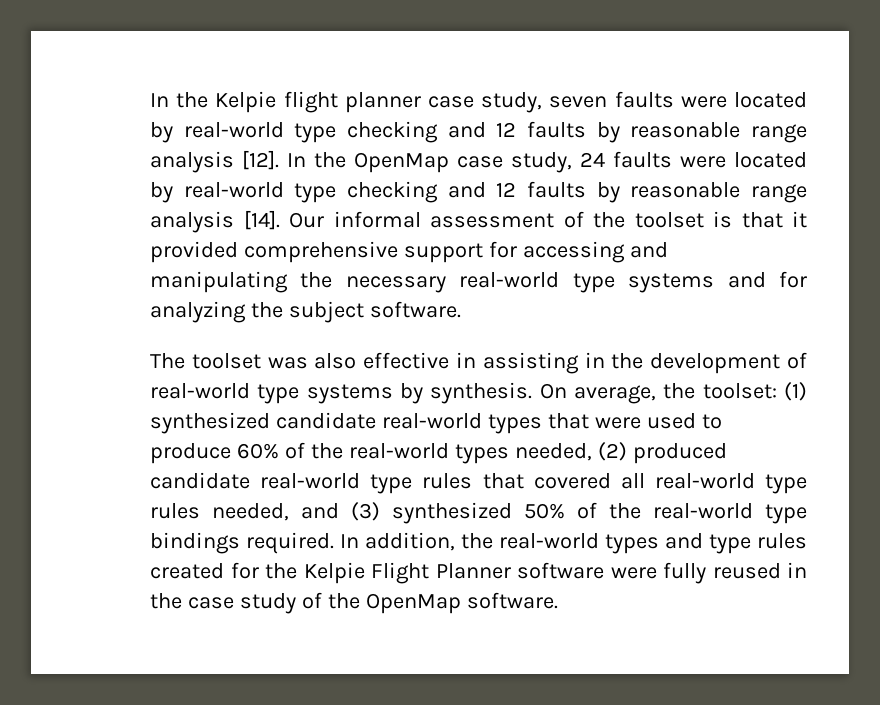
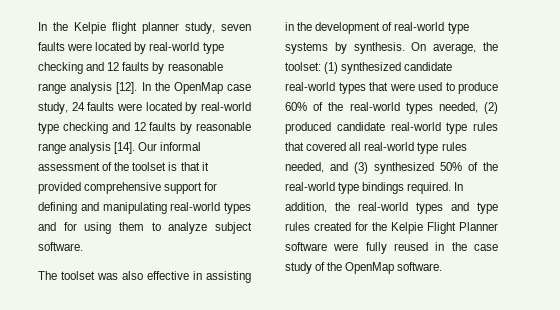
- In the Kelpie flight planner case study, seven faults were located by real-world type checking and 12 faults by reasonable range analysis [12].
+ In the Kelpie flight planner study, seven faults were located by real-world type checking and 12 faults by reasonable range analysis [12].
- Our informal assessment of the toolset is that it provided comprehensive support for accessing and manipulating the necessary real-world type systems and for analyzing the subject software.
+ Our informal assessment of the toolset is that it provided comprehensive support for defining and manipulating real-world types and for using them to analyze subject software.

